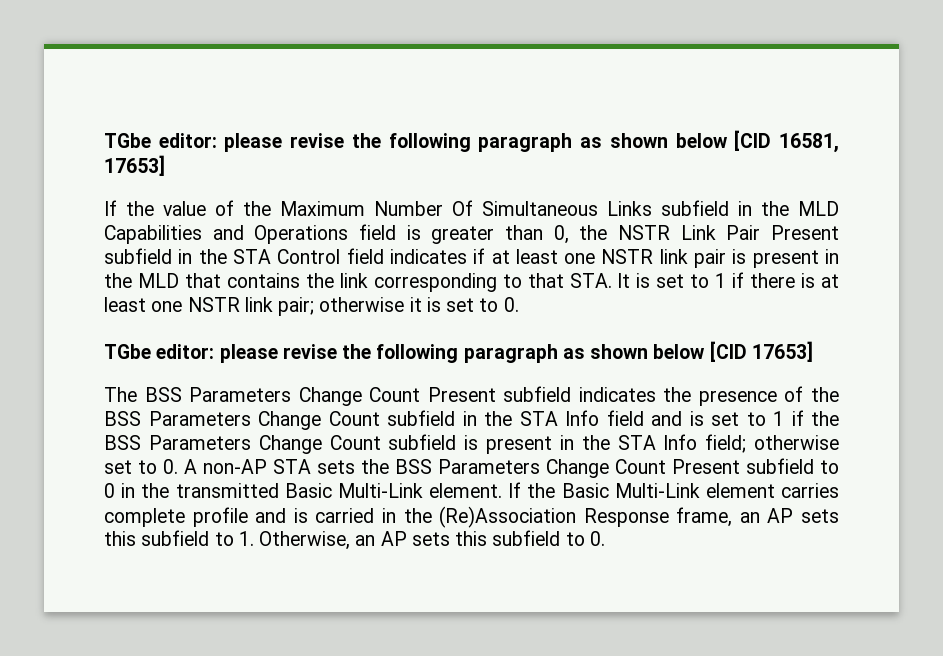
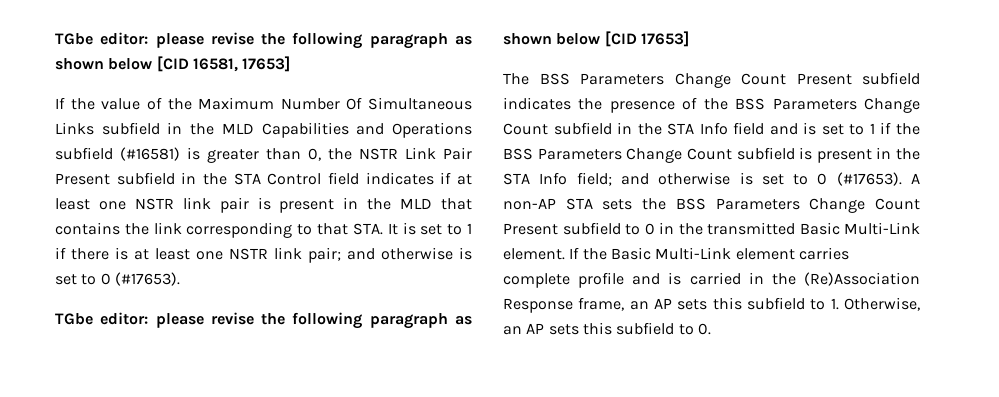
- If the value of the Maximum Number Of Simultaneous Links subfield in the MLD Capabilities and Operations field is greater than 0, the NSTR Link Pair Present subfield in the STA Control field indicates if at least one NSTR link pair is present in the MLD that contains the link corresponding to that STA. It is set to 1 if there is at least one NSTR link pair; otherwise it is set to 0.
+ If the value of the Maximum Number Of Simultaneous Links subfield in the MLD Capabilities and Operations subfield (#16581) is greater than 0, the NSTR Link Pair Present subfield in the STA Control field indicates if at least one NSTR link pair is present in the MLD that contains the link corresponding to that STA. It is set to 1 if there is at least one NSTR link pair; and otherwise is set to 0 (#17653).
- The BSS Parameters Change Count Present subfield indicates the presence of the BSS Parameters Change Count subfield in the STA Info field and is set to 1 if the BSS Parameters Change Count subfield is present in the STA Info field; otherwise set to 0. A non-AP STA sets the BSS Parameters Change Count Present subfield to 0 in the transmitted Basic Multi-Link element.
+ The BSS Parameters Change Count Present subfield indicates the presence of the BSS Parameters Change Count subfield in the STA Info field and is set to 1 if the BSS Parameters Change Count subfield is present in the STA Info field; and otherwise is set to 0 (#17653). A non-AP STA sets the BSS Parameters Change Count Present subfield to 0 in the transmitted Basic Multi-Link element.

